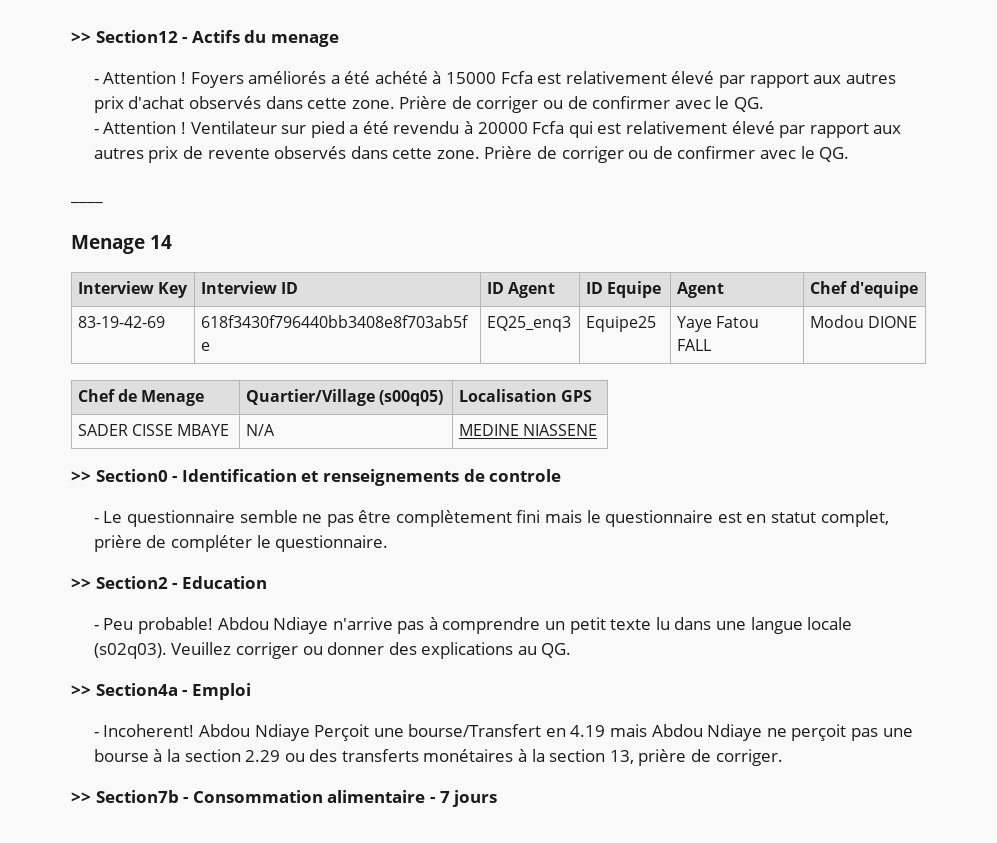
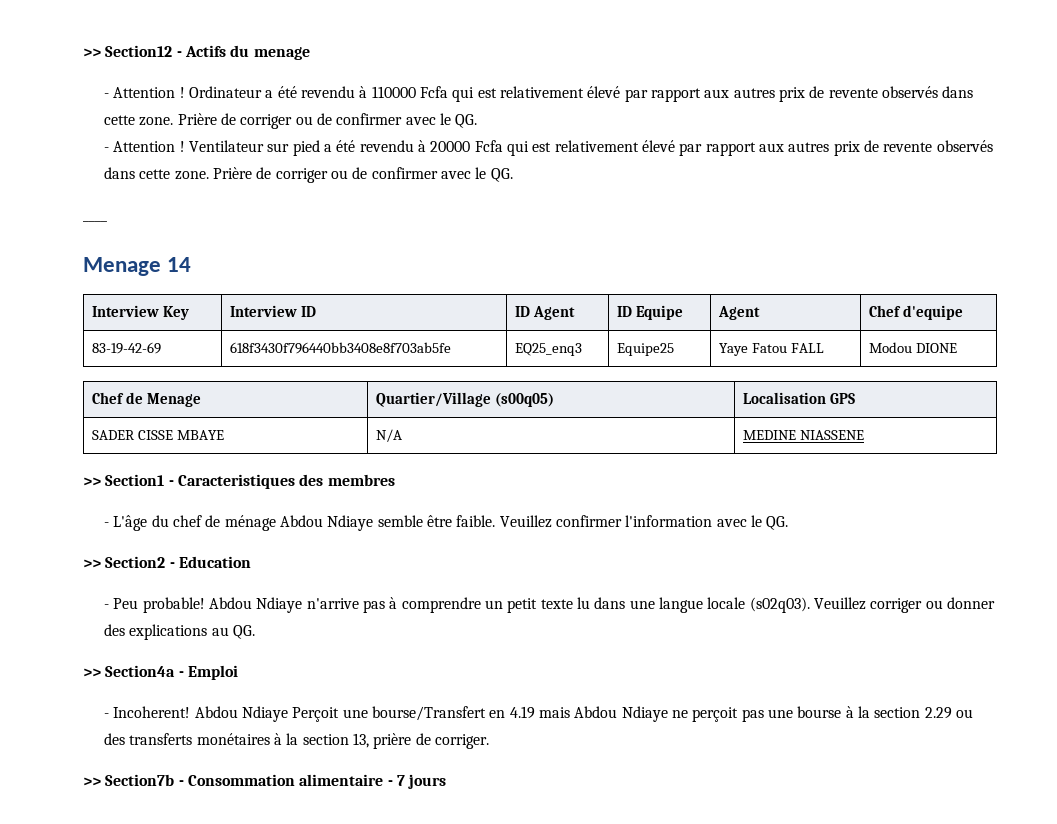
- Foyers améliorés a été achété à 15000 Fcfa est relativement élevé par rapport aux autres prix d'achat observés dans cette zone.
+ Ordinateur a été revendu à 110000 Fcfa qui est relativement élevé par rapport aux autres prix de revente observés dans cette zone.
- >> Section0 - Identification et renseignements de controle
- - Le questionnaire semble ne pas être complètement fini mais le questionnaire est en statut complet, prière de compléter le questionnaire.
+ >> Section1 - Caracteristiques des membres
+ - L'âge du chef de ménage Abdou Ndiaye semble être faible. Veuillez confirmer l'information avec le QG.

